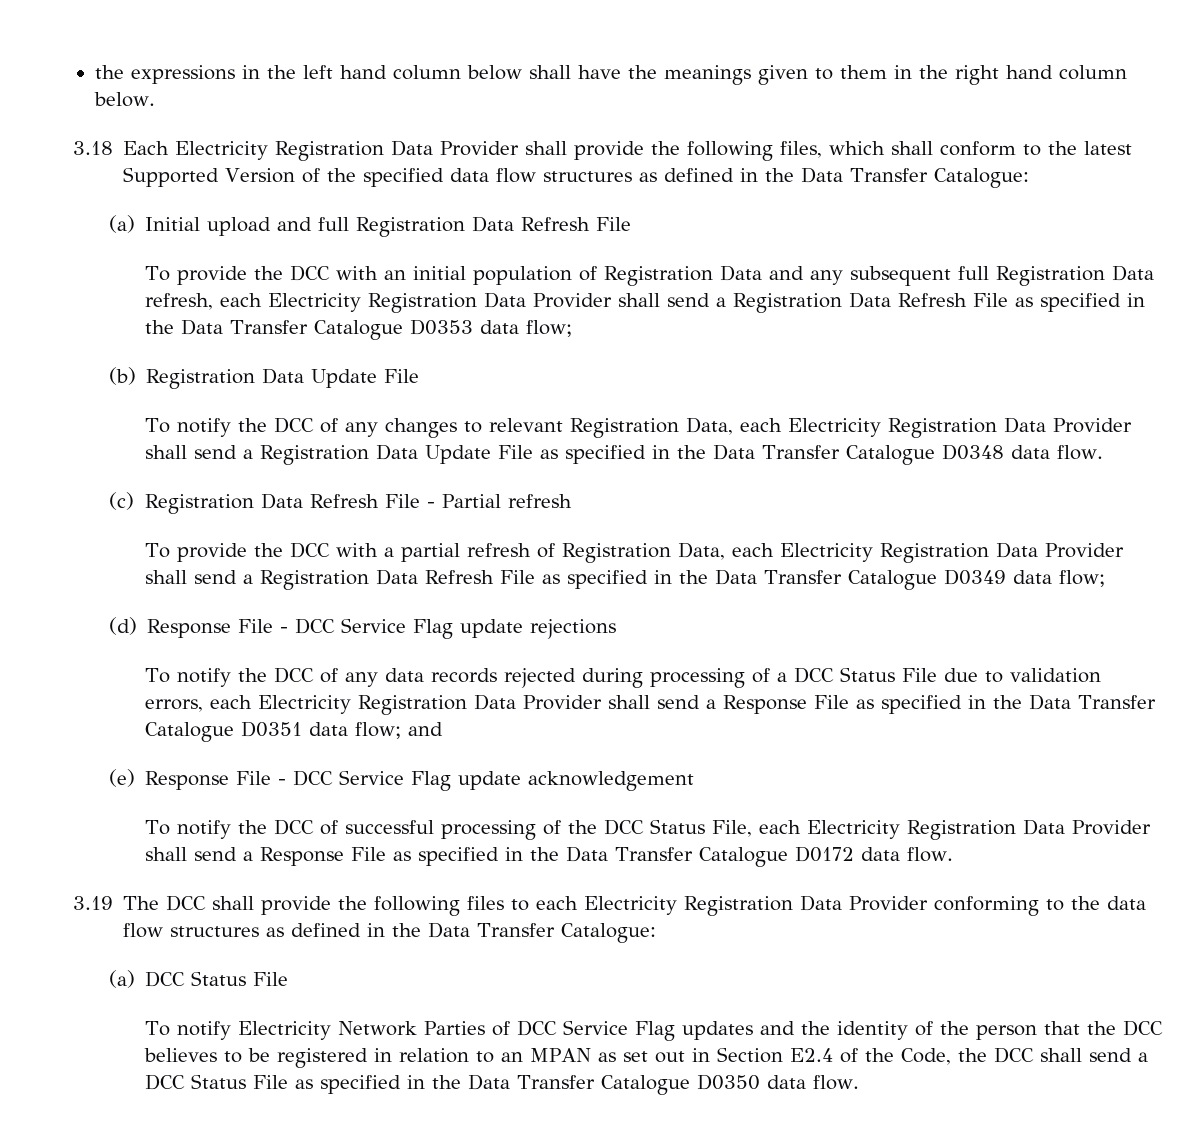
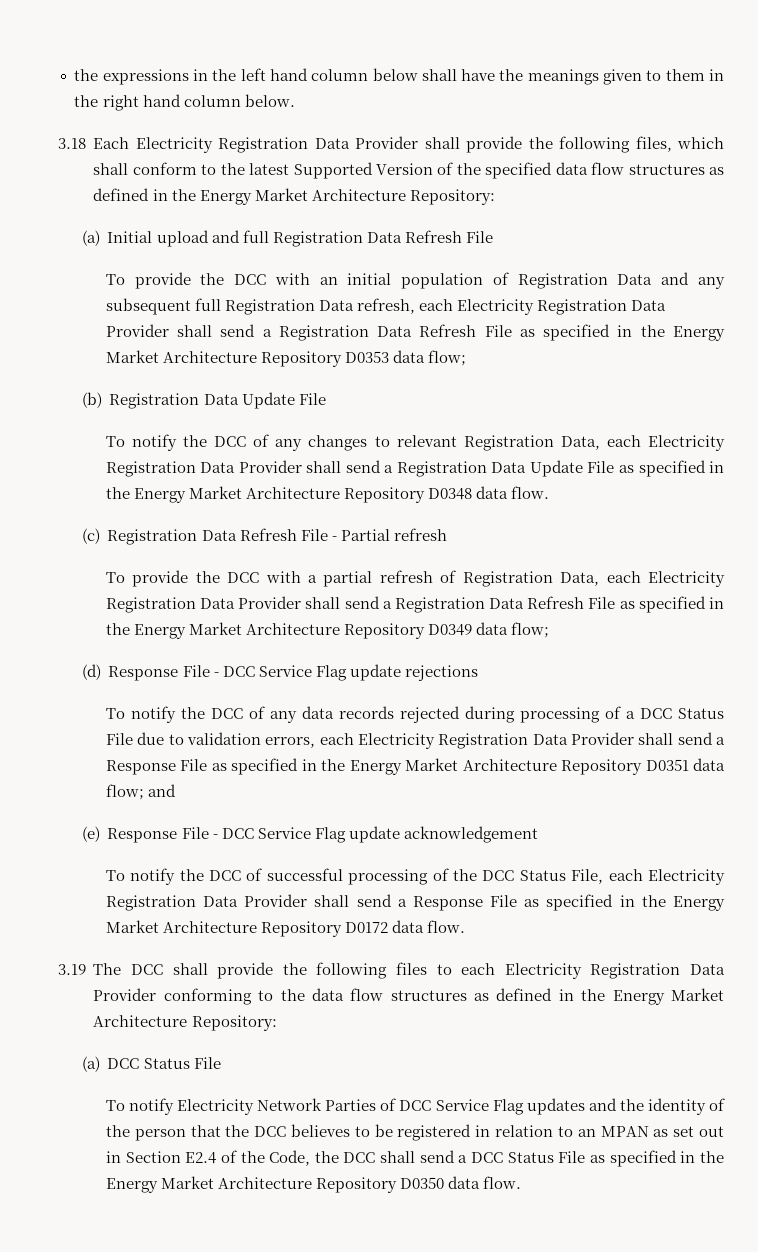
- 3.18 Each Electricity Registration Data Provider shall provide the following files, which shall conform to the latest Supported Version of the specified data flow structures as defined in the Data Transfer Catalogue:
+ 3.18 Each Electricity Registration Data Provider shall provide the following files, which shall conform to the latest Supported Version of the specified data flow structures as defined in the Energy Market Architecture Repository:
- To provide the DCC with an initial population of Registration Data and any subsequent full Registration Data refresh, each Electricity Registration Data Provider shall send a Registration Data Refresh File as specified in the Data Transfer Catalogue D0353 data flow;
+ To provide the DCC with an initial population of Registration Data and any subsequent full Registration Data refresh, each Electricity Registration Data Provider shall send a Registration Data Refresh File as specified in the Energy Market Architecture Repository D0353 data flow;
- To notify the DCC of any changes to relevant Registration Data, each Electricity Registration Data Provider shall send a Registration Data Update File as specified in the Data Transfer Catalogue D0348 data flow.
+ To notify the DCC of any changes to relevant Registration Data, each Electricity Registration Data Provider shall send a Registration Data Update File as specified in the Energy Market Architecture Repository D0348 data flow.
- To provide the DCC with a partial refresh of Registration Data, each Electricity Registration Data Provider shall send a Registration Data Refresh File as specified in the Data Transfer Catalogue D0349 data flow;
+ To provide the DCC with a partial refresh of Registration Data, each Electricity Registration Data Provider shall send a Registration Data Refresh File as specified in the Energy Market Architecture Repository D0349 data flow;
- To notify the DCC of any data records rejected during processing of a DCC Status File due to validation errors, each Electricity Registration Data Provider shall send a Response File as specified in the Data Transfer Catalogue D0351 data flow; and
+ To notify the DCC of any data records rejected during processing of a DCC Status File due to validation errors, each Electricity Registration Data Provider shall send a Response File as specified in the Energy Market Architecture Repository D0351 data flow; and
- To notify the DCC of successful processing of the DCC Status File, each Electricity Registration Data Provider shall send a Response File as specified in the Data Transfer Catalogue D0172 data flow.
+ To notify the DCC of successful processing of the DCC Status File, each Electricity Registration Data Provider shall send a Response File as specified in the Energy Market Architecture Repository D0172 data flow.
- 3.19 The DCC shall provide the following files to each Electricity Registration Data Provider conforming to the data flow structures as defined in the Data Transfer Catalogue:
+ 3.19 The DCC shall provide the following files to each Electricity Registration Data Provider conforming to the data flow structures as defined in the Energy Market Architecture Repository:
- To notify Electricity Network Parties of DCC Service Flag updates and the identity of the person that the DCC believes to be registered in relation to an MPAN as set out in Section E2.4 of the Code, the DCC shall send a DCC Status File as specified in the Data Transfer Catalogue D0350 data flow.
+ To notify Electricity Network Parties of DCC Service Flag updates and the identity of the person that the DCC believes to be registered in relation to an MPAN as set out in Section E2.4 of the Code, the DCC shall send a DCC Status File as specified in the Energy Market Architecture Repository D0350 data flow.

